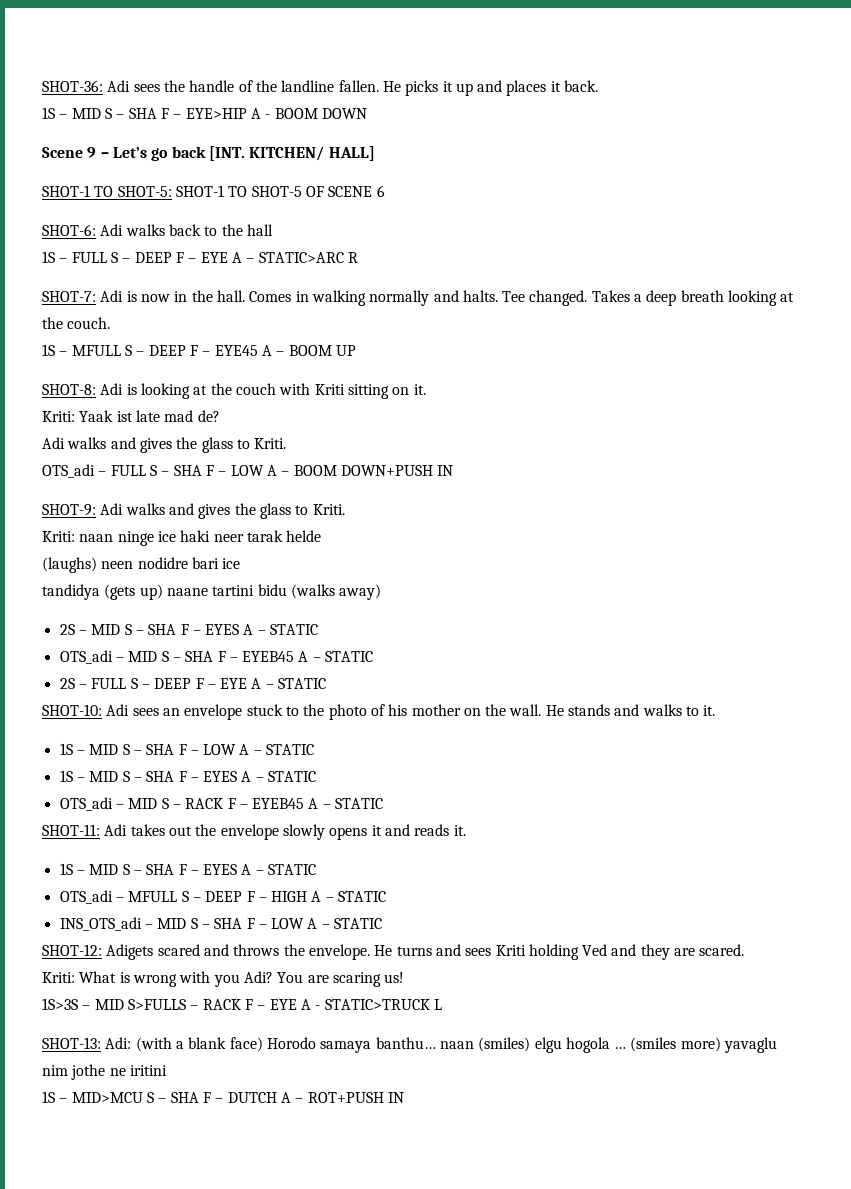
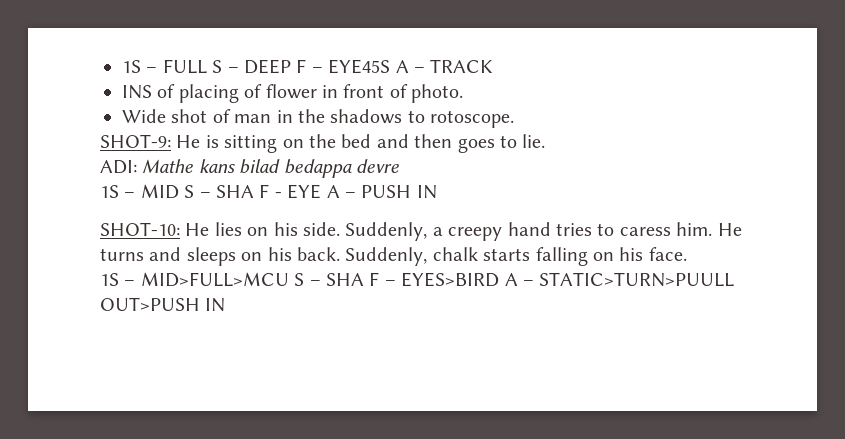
- SHOT-36: Adi sees the handle of the landline fallen. He picks it up and places it back.
- 1S – MID S – SHA F – EYE>HIP A - BOOM DOWN
- Scene 9 – Let’s go back [INT. KITCHEN/ HALL]
- SHOT-1 TO SHOT-5: SHOT-1 TO SHOT-5 OF SCENE 6
- SHOT-6: Adi walks back to the hall
- 1S – FULL S – DEEP F – EYE A – STATIC>ARC R
- SHOT-7: Adi is now in the hall. Comes in walking normally and halts. Tee changed. Takes a deep breath looking at the couch.
- 1S – MFULL S – DEEP F – EYE45 A – BOOM UP
- SHOT-8: Adi is looking at the couch with Kriti sitting on it.
- Kriti: Yaak ist late mad de?
- Adi walks and gives the glass to Kriti.
- OTS_adi – FULL S – SHA F – LOW A – BOOM DOWN+PUSH IN
- SHOT-9: Adi walks and gives the glass to Kriti.
- Kriti: naan ninge ice haki neer tarak helde
- (laughs) neen nodidre bari ice
- tandidya (gets up) naane tartini bidu (walks away)
- 2S – MID S – SHA F – EYES A – STATIC
- OTS_adi – MID S – SHA F – EYEB45 A – STATIC
- 2S – FULL S – DEEP F – EYE A – STATIC
- SHOT-10: Adi sees an envelope stuck to the photo of his mother on the wall. He stands and walks to it.
- 1S – MID S – SHA F – LOW A – STATIC
- 1S – MID S – SHA F – EYES A – STATIC
- OTS_adi – MID S – RACK F – EYEB45 A – STATIC
- SHOT-11: Adi takes out the envelope slowly opens it and reads it.
- 1S – MID S – SHA F – EYES A – STATIC
- OTS_adi – MFULL S – DEEP F – HIGH A – STATIC
- INS_OTS_adi – MID S – SHA F – LOW A – STATIC
- SHOT-12: Adigets scared and throws the envelope. He turns and sees Kriti holding Ved and they are scared.
- Kriti: What is wrong with you Adi? You are scaring us!
- 1S>3S – MID S>FULLS – RACK F – EYE A - STATIC>TRUCK L
- SHOT-13: Adi: (with a blank face) Horodo samaya banthu… naan (smiles) elgu hogola … (smiles more) yavaglu nim jothe ne iritini
- 1S – MID>MCU S – SHA F – DUTCH A – ROT+PUSH IN
+ 1S – FULL S – DEEP F – EYE45S A – TRACK
+ INS of placing of flower in front of photo.
+ Wide shot of man in the shadows to rotoscope.
+ SHOT-9: He is sitting on the bed and then goes to lie.
+ ADI: Mathe kans bilad bedappa devre
+ 1S – MID S – SHA F - EYE A – PUSH IN
+ SHOT-10: He lies on his side. Suddenly, a creepy hand tries to caress him. He turns and sleeps on his back. Suddenly, chalk starts falling on his face.
+ 1S – MID>FULL>MCU S – SHA F – EYES>BIRD A – STATIC>TURN>PUULL OUT>PUSH IN

